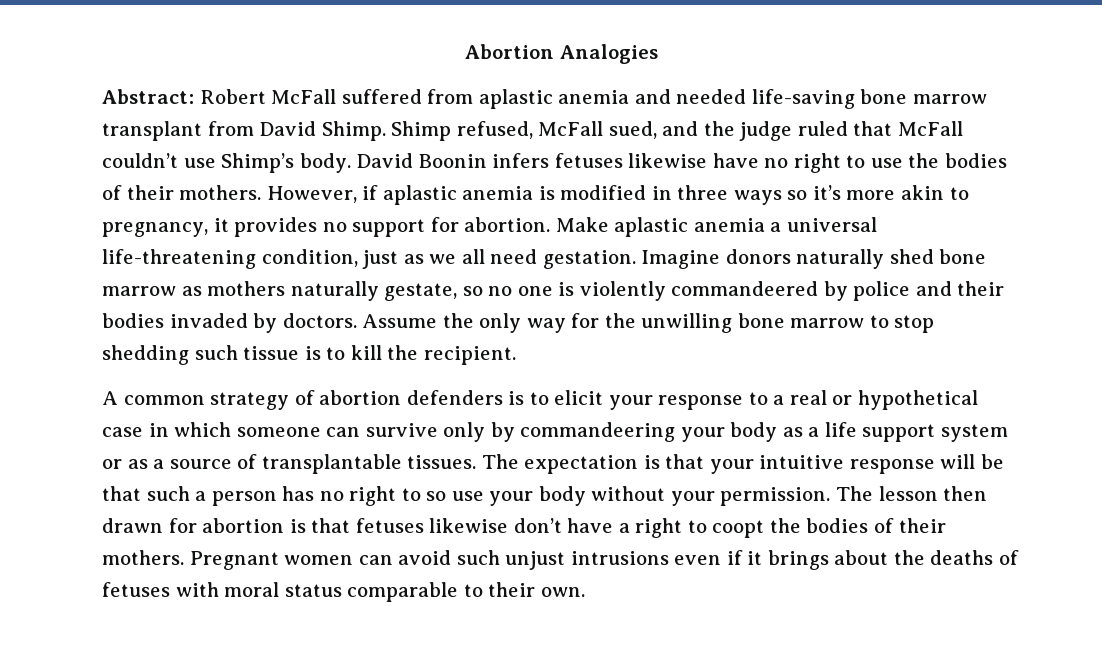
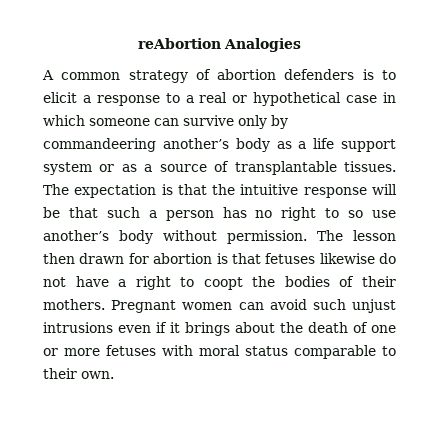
- Abortion Analogies
+ reAbortion Analogies
- Abstract: Robert McFall suffered from aplastic anemia and needed life-saving bone marrow transplant from David Shimp. Shimp refused, McFall sued, and the judge ruled that McFall couldn’t use Shimp’s body. David Boonin infers fetuses likewise have no right to use the bodies of their mothers. However, if aplastic anemia is modified in three ways so it’s more akin to pregnancy, it provides no support for abortion. Make aplastic anemia a universal life-threatening condition, just as we all need gestation. Imagine donors naturally shed bone marrow as mothers naturally gestate, so no one is violently commandeered by police and their bodies invaded by doctors. Assume the only way for the unwilling bone marrow to stop shedding such tissue is to kill the recipient.
- A common strategy of abortion defenders is to elicit your response to a real or hypothetical case in which someone can survive only by commandeering your body as a life support system or as a source of transplantable tissues.
+ A common strategy of abortion defenders is to elicit a response to a real or hypothetical case in which someone can survive only by commandeering another’s body as a life support system or as a source of transplantable tissues.
- The expectation is that your intuitive response will be that such a person has no right to so use your body without your permission.
+ The expectation is that the intuitive response will be that such a person has no right to so use another’s body without permission.
- The lesson then drawn for abortion is that fetuses likewise don’t have a right to coopt the bodies of their mothers.
+ The lesson then drawn for abortion is that fetuses likewise do not have a right to coopt the bodies of their mothers.
- Pregnant women can avoid such unjust intrusions even if it brings about the deaths of fetuses with moral status comparable to their own.
+ Pregnant women can avoid such unjust intrusions even if it brings about the death of one or more fetuses with moral status comparable to their own.

